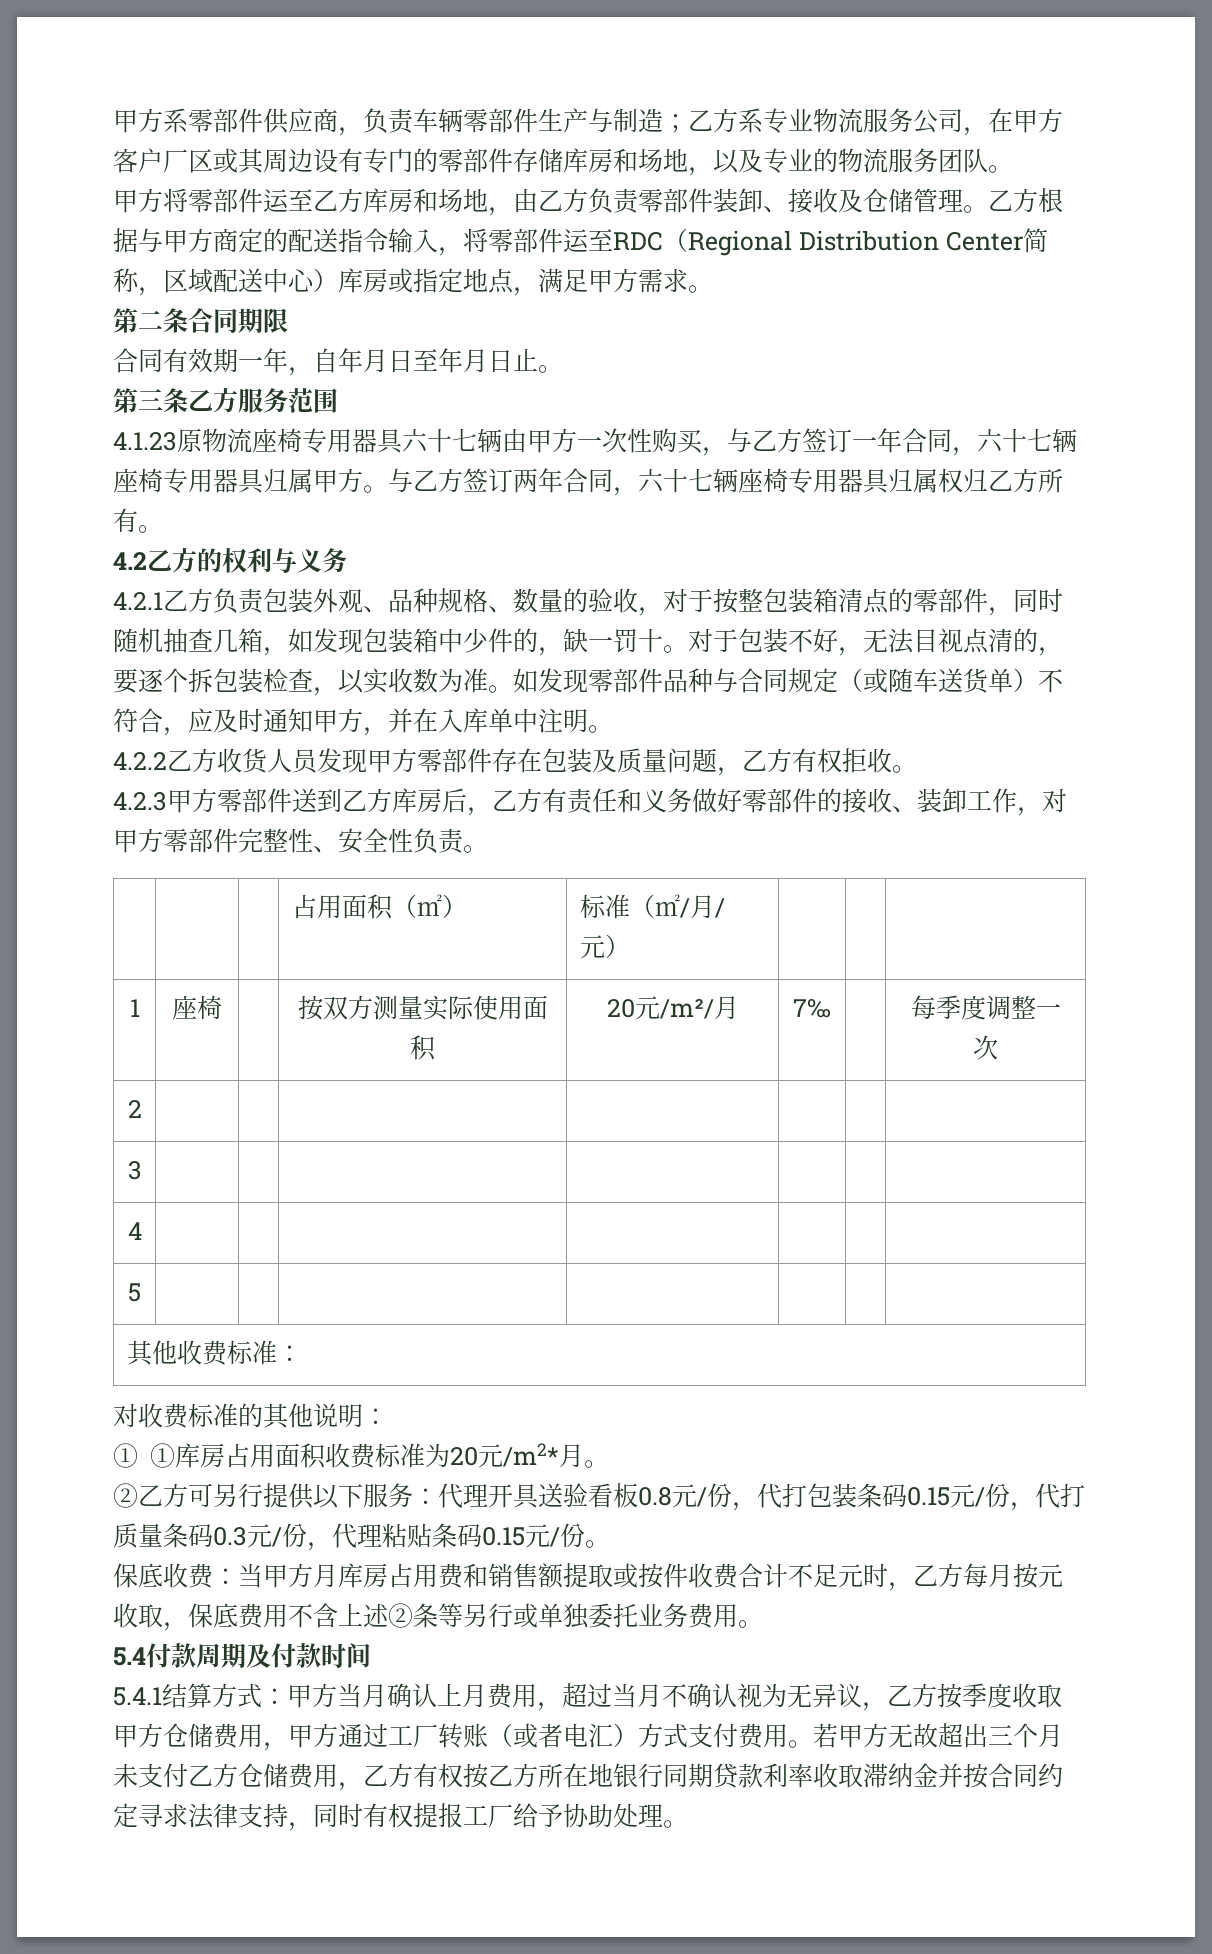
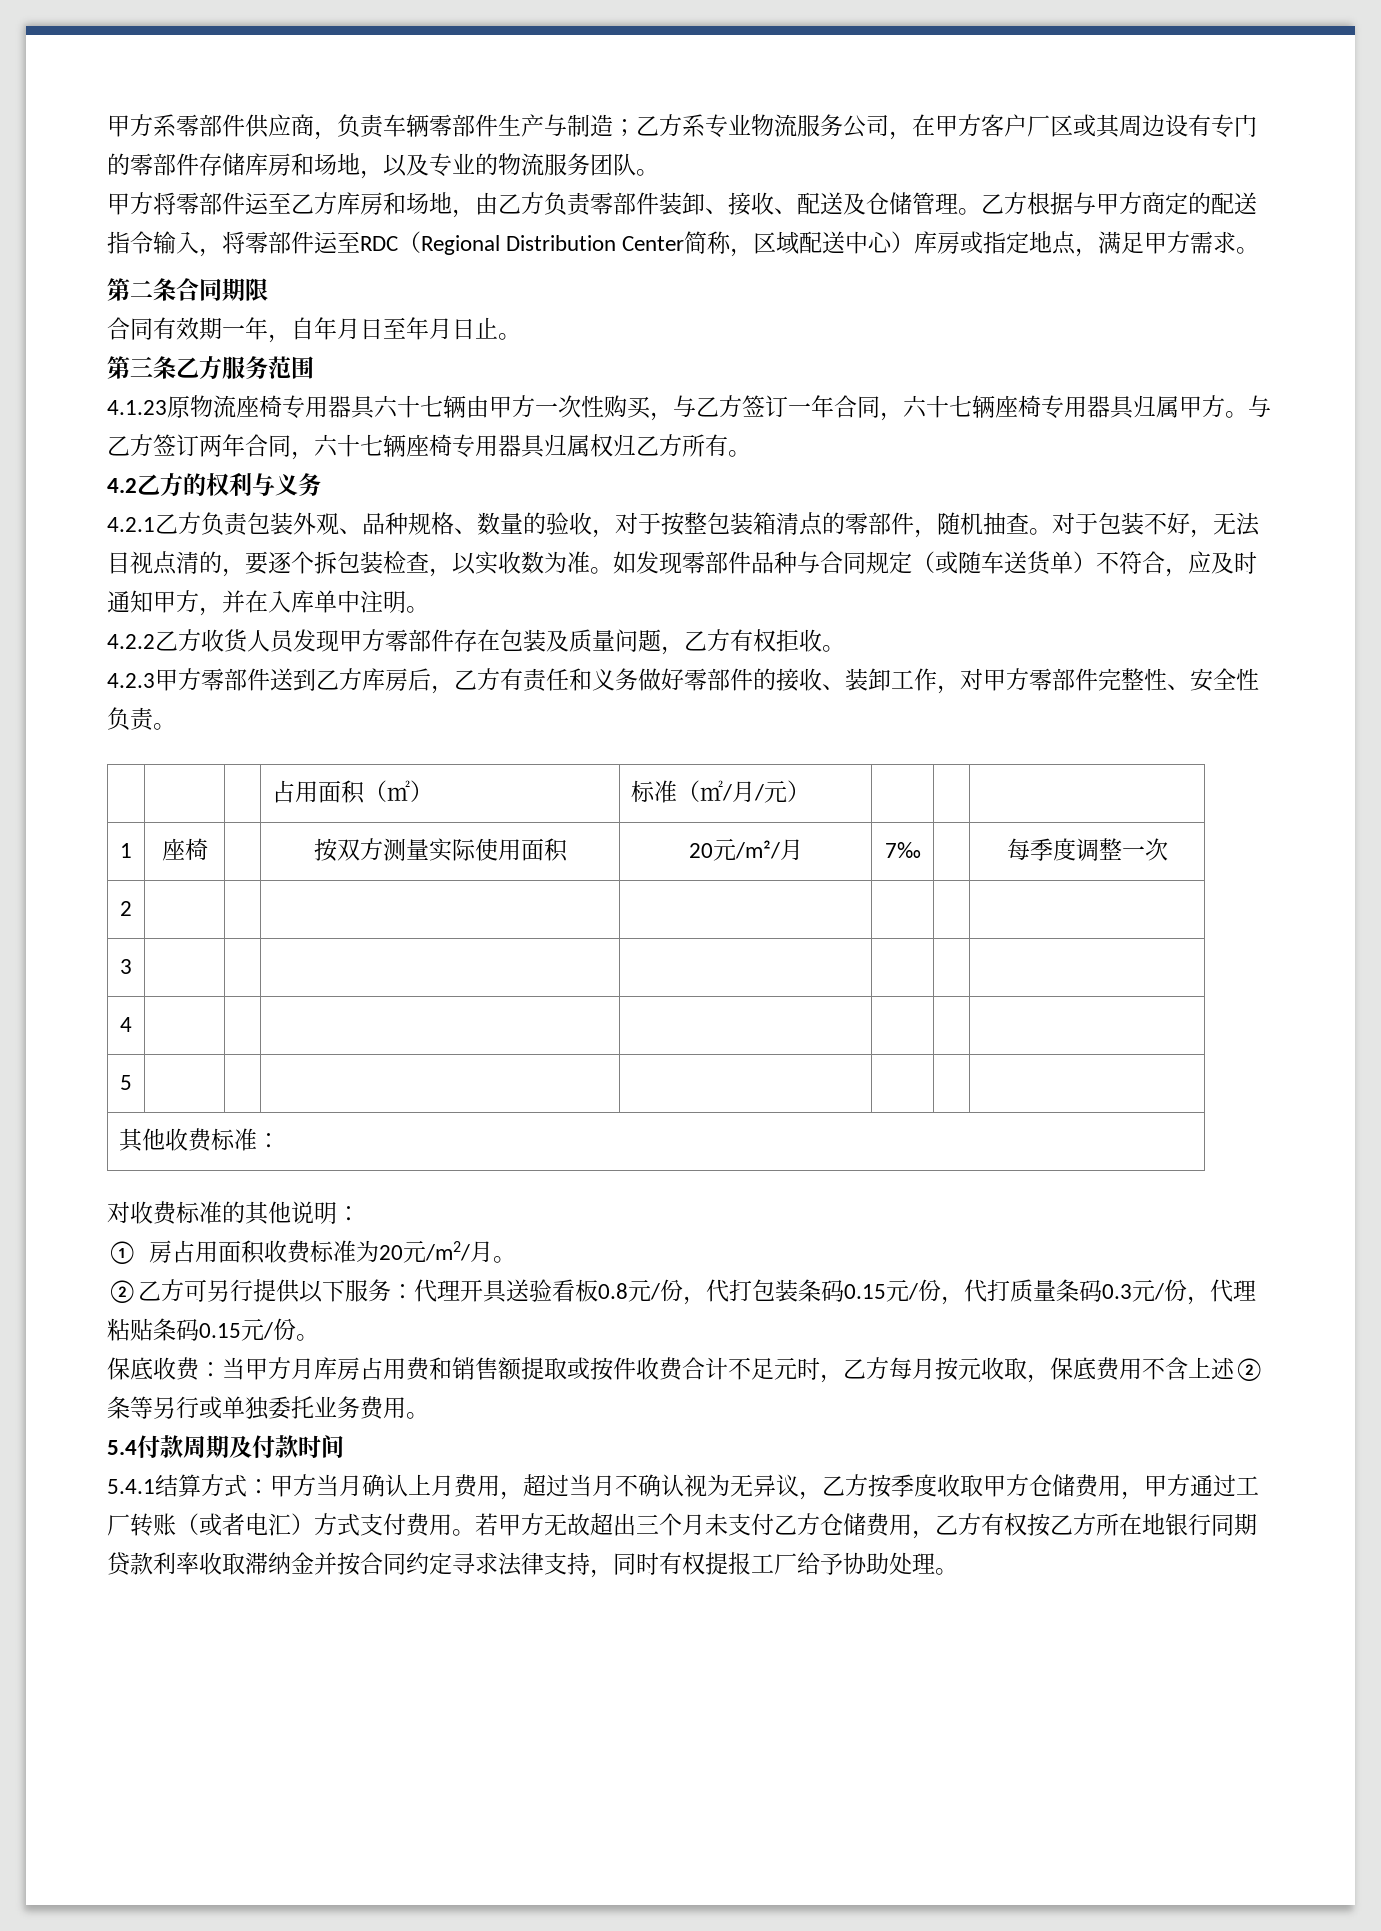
- 甲方将零部件运至乙方库房和场地，由乙方负责零部件装卸、接收及仓储管理。
+ 甲方将零部件运至乙方库房和场地，由乙方负责零部件装卸、接收、配送及仓储管理。
- 4.2.1乙方负责包装外观、品种规格、数量的验收，对于按整包装箱清点的零部件，同时随机抽查几箱，如发现包装箱中少件的，缺一罚十。
+ 4.2.1乙方负责包装外观、品种规格、数量的验收，对于按整包装箱清点的零部件，随机抽查。
- ① ①库房占用面积收费标准为20元/m2*月。
+ ①房占用面积收费标准为20元/m2/月。

